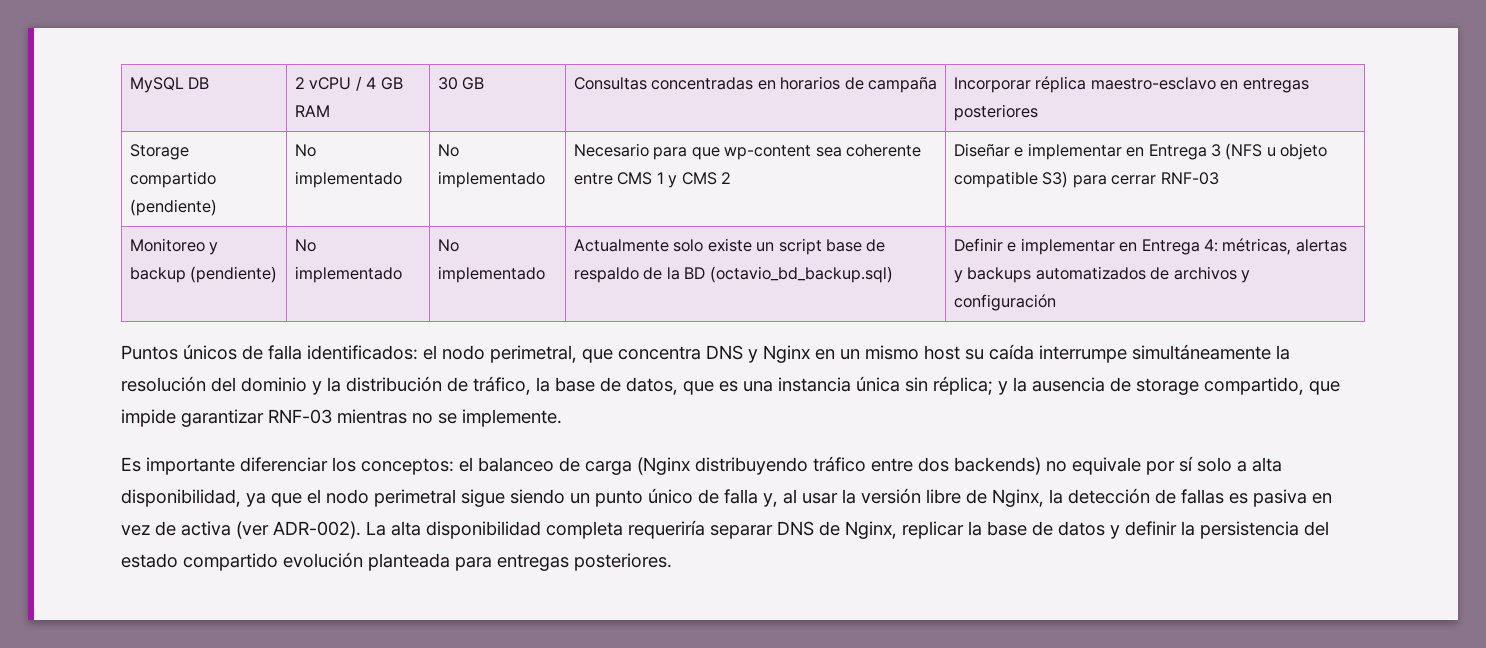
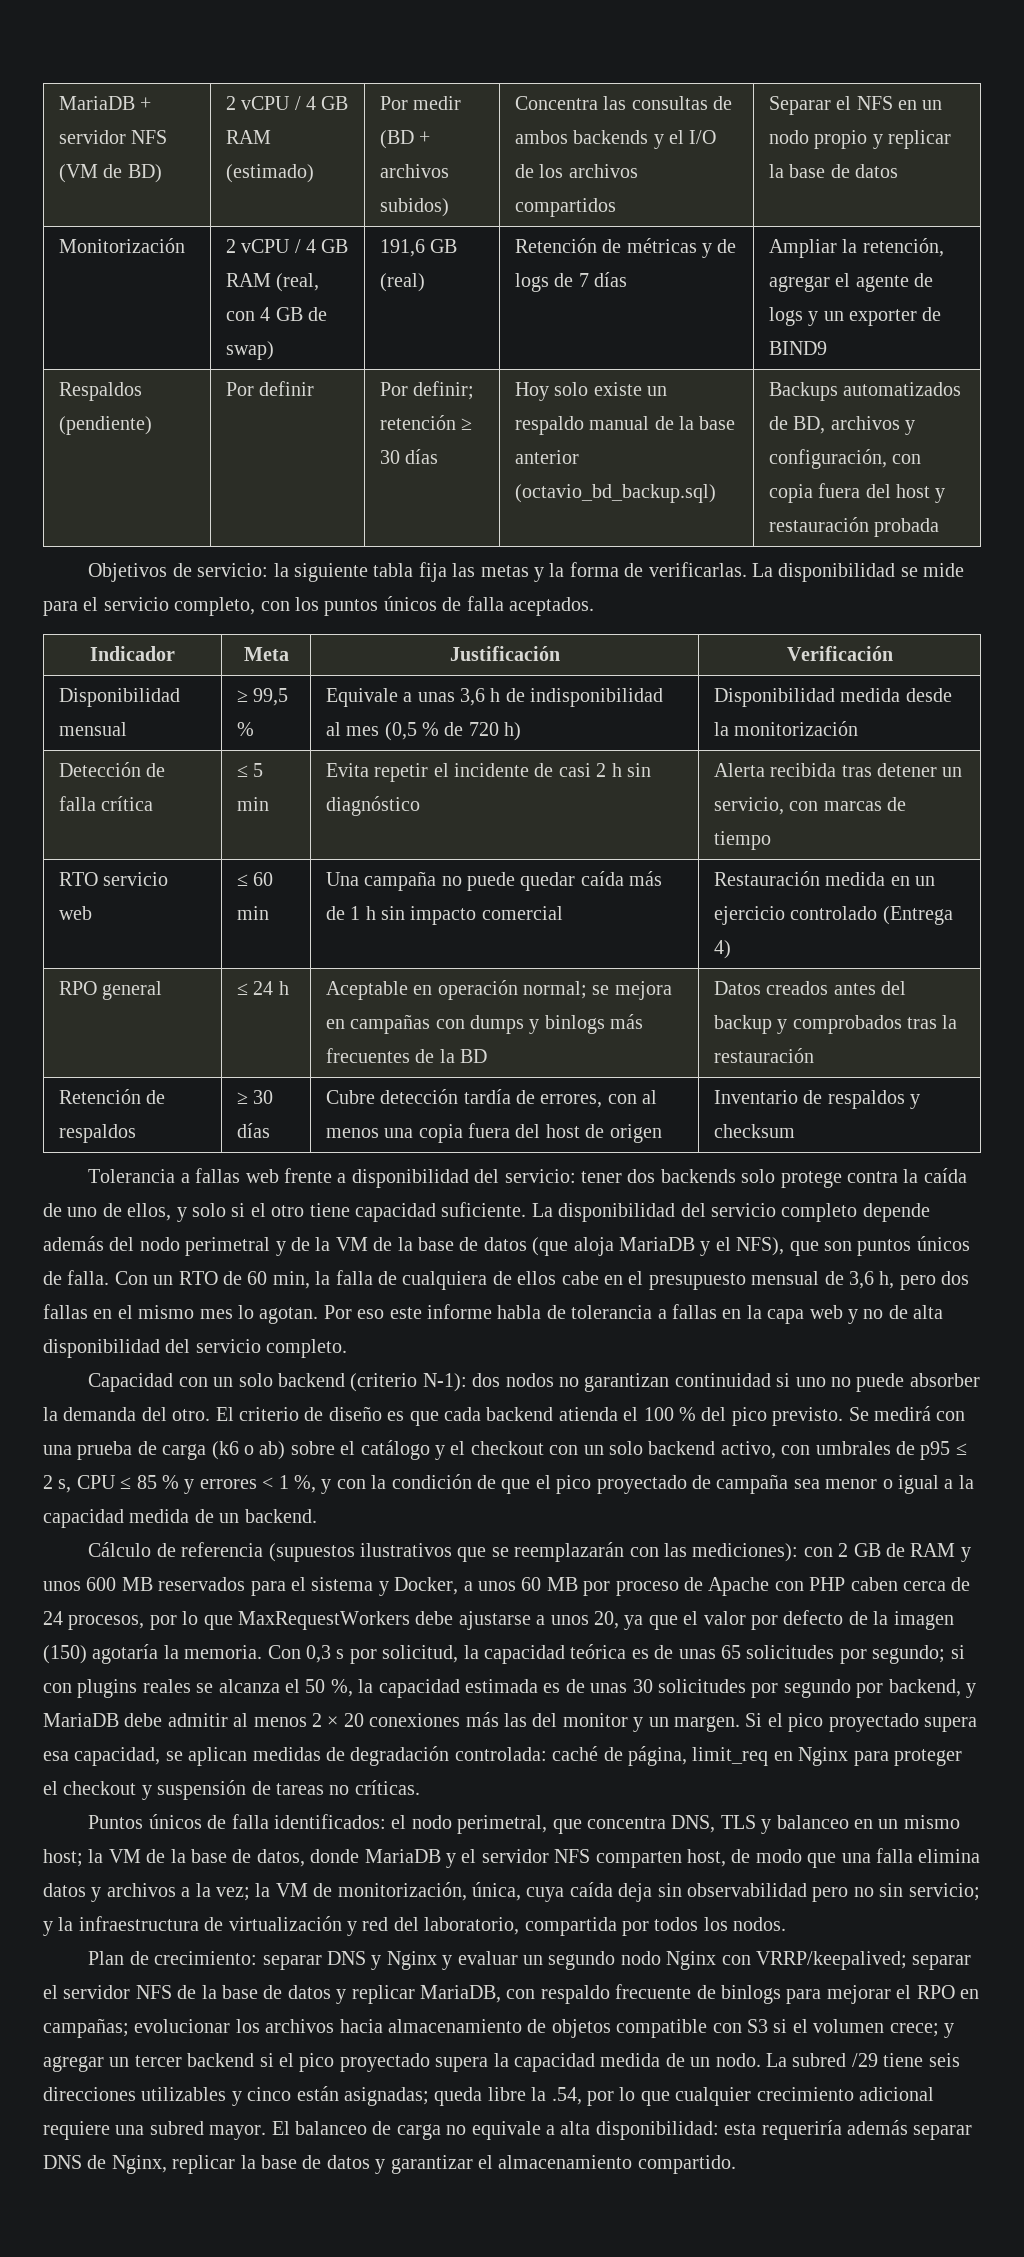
- MySQL DB | 2 vCPU / 4 GB RAM | 30 GB | Consultas concentradas en horarios de campaña | Incorporar réplica maestro-esclavo en entregas posteriores
- Storage compartido (pendiente) | No implementado | No implementado | Necesario para que wp-content sea coherente entre CMS 1 y CMS 2 | Diseñar e implementar en Entrega 3 (NFS u objeto compatible S3) para cerrar RNF-03
- Monitoreo y backup (pendiente) | No implementado | No implementado | Actualmente solo existe un script base de respaldo de la BD (octavio_bd_backup.sql) | Definir e implementar en Entrega 4: métricas, alertas y backups automatizados de archivos y configuración
+ MariaDB + servidor NFS (VM de BD) | 2 vCPU / 4 GB RAM (estimado) | Por medir (BD + archivos subidos) | Concentra las consultas de ambos backends y el I/O de los archivos compartidos | Separar el NFS en un nodo propio y replicar la base de datos
+ Monitorización | 2 vCPU / 4 GB RAM (real, con 4 GB de swap) | 191,6 GB (real) | Retención de métricas y de logs de 7 días | Ampliar la retención, agregar el agente de logs y un exporter de BIND9
+ Respaldos (pendiente) | Por definir | Por definir; retención ≥ 30 días | Hoy solo existe un respaldo manual de la base anterior (octavio_bd_backup.sql) | Backups automatizados de BD, archivos y configuración, con copia fuera del host y restauración probada
+ Objetivos de servicio: la siguiente tabla fija las metas y la forma de verificarlas. La disponibilidad se mide para el servicio completo, con los puntos únicos de falla aceptados.
+ Indicador | Meta | Justificación | Verificación
+ Disponibilidad mensual | ≥ 99,5 % | Equivale a unas 3,6 h de indisponibilidad al mes (0,5 % de 720 h) | Disponibilidad medida desde la monitorización
+ Detección de falla crítica | ≤ 5 min | Evita repetir el incidente de casi 2 h sin diagnóstico | Alerta recibida tras detener un servicio, con marcas de tiempo
+ RTO servicio web | ≤ 60 min | Una campaña no puede quedar caída más de 1 h sin impacto comercial | Restauración medida en un ejercicio controlado (Entrega 4)
+ RPO general | ≤ 24 h | Aceptable en operación normal; se mejora en campañas con dumps y binlogs más frecuentes de la BD | Datos creados antes del backup y comprobados tras la restauración
+ Retención de respaldos | ≥ 30 días | Cubre detección tardía de errores, con al menos una copia fuera del host de origen | Inventario de respaldos y checksum
+ Tolerancia a fallas web frente a disponibilidad del servicio: tener dos backends solo protege contra la caída de uno de ellos, y solo si el otro tiene capacidad suficiente. La disponibilidad del servicio completo depende además del nodo perimetral y de la VM de la base de datos (que aloja MariaDB y el NFS), que son puntos únicos de falla. Con un RTO de 60 min, la falla de cualquiera de ellos cabe en el presupuesto mensual de 3,6 h, pero dos fallas en el mismo mes lo agotan. Por eso este informe habla de tolerancia a fallas en la capa web y no de alta disponibilidad del servicio completo.
+ Capacidad con un solo backend (criterio N-1): dos nodos no garantizan continuidad si uno no puede absorber la demanda del otro. El criterio de diseño es que cada backend atienda el 100 % del pico previsto. Se medirá con una prueba de carga (k6 o ab) sobre el catálogo y el checkout con un solo backend activo, con umbrales de p95 ≤ 2 s, CPU ≤ 85 % y errores < 1 %, y con la condición de que el pico proyectado de campaña sea menor o igual a la capacidad medida de un backend.
+ Cálculo de referencia (supuestos ilustrativos que se reemplazarán con las mediciones): con 2 GB de RAM y unos 600 MB reservados para el sistema y Docker, a unos 60 MB por proceso de Apache con PHP caben cerca de 24 procesos, por lo que MaxRequestWorkers debe ajustarse a unos 20, ya que el valor por defecto de la imagen (150) agotaría la memoria. Con 0,3 s por solicitud, la capacidad teórica es de unas 65 solicitudes por segundo; si con plugins reales se alcanza el 50 %, la capacidad estimada es de unas 30 solicitudes por segundo por backend, y MariaDB debe admitir al menos 2 × 20 conexiones más las del monitor y un margen. Si el pico proyectado supera esa capacidad, se aplican medidas de degradación controlada: caché de página, limit_req en Nginx para proteger el checkout y suspensión de tareas no críticas.
- Puntos únicos de falla identificados: el nodo perimetral, que concentra DNS y Nginx en un mismo host su caída interrumpe simultáneamente la resolución del dominio y la distribución de tráfico, la base de datos, que es una instancia única sin réplica; y la ausencia de storage compartido, que impide garantizar RNF-03 mientras no se implemente.
- Es importante diferenciar los conceptos: el balanceo de carga (Nginx distribuyendo tráfico entre dos backends) no equivale por sí solo a alta disponibilidad, ya que el nodo perimetral sigue siendo un punto único de falla y, al usar la versión libre de Nginx, la detección de fallas es pasiva en vez de activa (ver ADR-002). La alta disponibilidad completa requeriría separar DNS de Nginx, replicar la base de datos y definir la persistencia del estado compartido evolución planteada para entregas posteriores.
+ Puntos únicos de falla identificados: el nodo perimetral, que concentra DNS, TLS y balanceo en un mismo host; la VM de la base de datos, donde MariaDB y el servidor NFS comparten host, de modo que una falla elimina datos y archivos a la vez; la VM de monitorización, única, cuya caída deja sin observabilidad pero no sin servicio; y la infraestructura de virtualización y red del laboratorio, compartida por todos los nodos.
+ Plan de crecimiento: separar DNS y Nginx y evaluar un segundo nodo Nginx con VRRP/keepalived; separar el servidor NFS de la base de datos y replicar MariaDB, con respaldo frecuente de binlogs para mejorar el RPO en campañas; evolucionar los archivos hacia almacenamiento de objetos compatible con S3 si el volumen crece; y agregar un tercer backend si el pico proyectado supera la capacidad medida de un nodo. La subred /29 tiene seis direcciones utilizables y cinco están asignadas; queda libre la .54, por lo que cualquier crecimiento adicional requiere una subred mayor. El balanceo de carga no equivale a alta disponibilidad: esta requeriría además separar DNS de Nginx, replicar la base de datos y garantizar el almacenamiento compartido.

